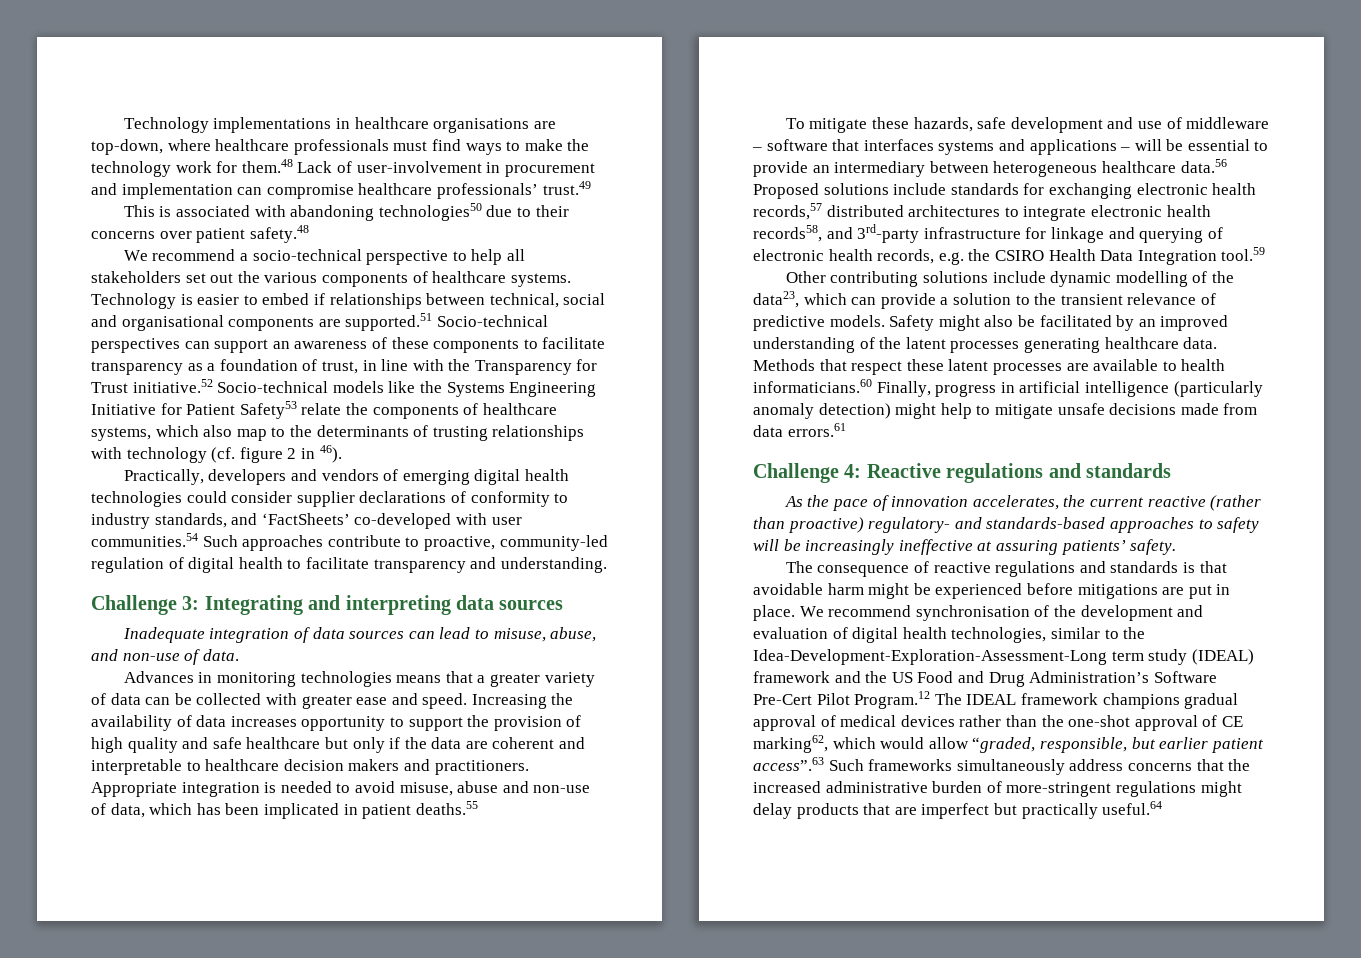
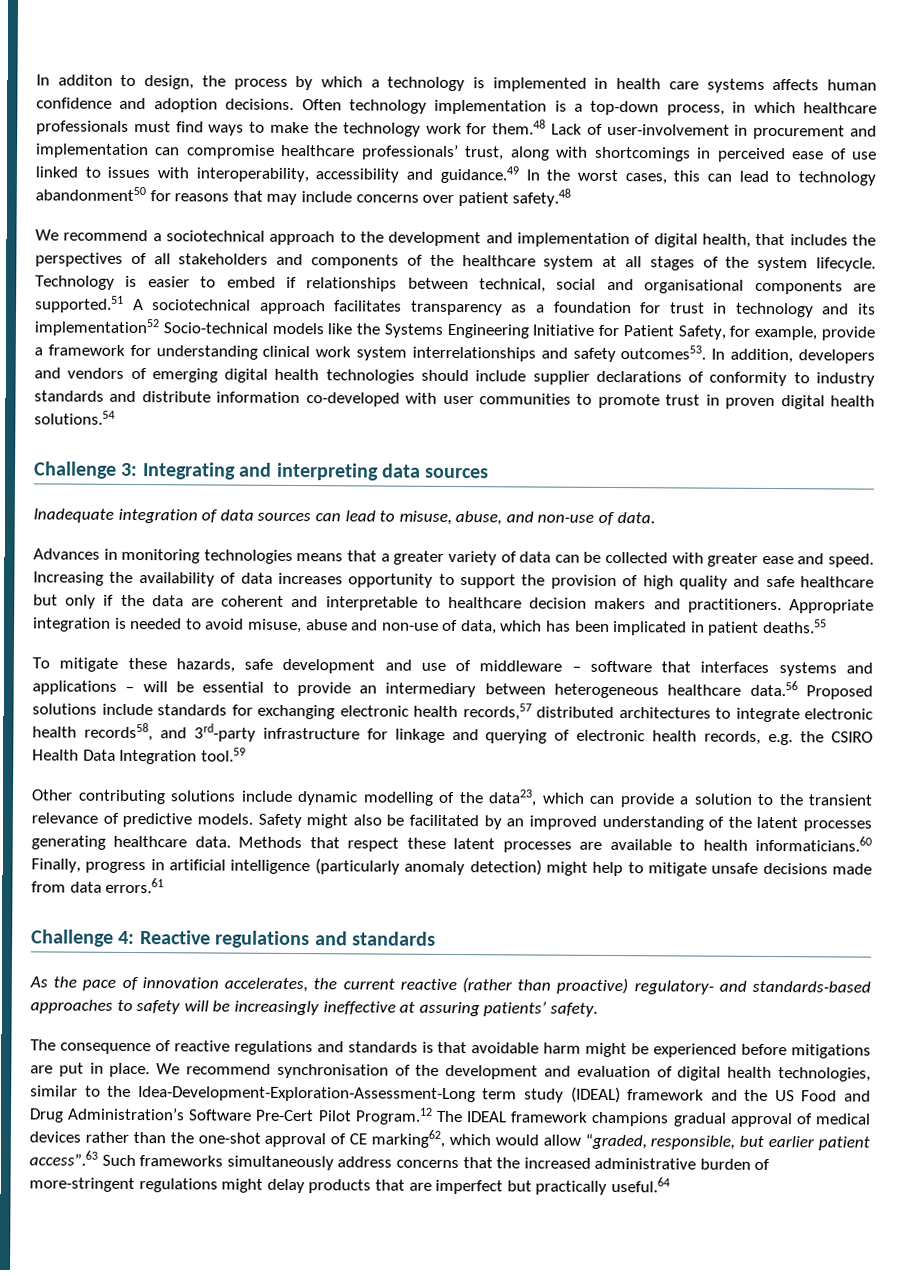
- Technology implementations in healthcare organisations are top-down, where healthcare professionals must find ways to make the technology work for them.48 Lack of user-involvement in procurement and implementation can compromise healthcare professionals’ trust.49
- This is associated with abandoning technologies50 due to their concerns over patient safety.48
+ In additon to design, the process by which a technology is implemented in health care systems affects human confidence and adoption decisions. Often technology implementation is a top-down process, in which healthcare professionals must find ways to make the technology work for them.48 Lack of user-involvement in procurement and implementation can compromise healthcare professionals’ trust, along with shortcomings in perceived ease of use linked to issues with interoperability, accessibility and guidance.49 In the worst cases, this can lead to technology abandonment50 for reasons that may include concerns over patient safety.48
- We recommend a socio-technical perspective to help all stakeholders set out the various components of healthcare systems.
+ We recommend a sociotechnical approach to the development and implementation of digital health, that includes the perspectives of all stakeholders and components of the healthcare system at all stages of the system lifecycle.
- Technology is easier to embed if relationships between technical, social and organisational components are supported.51 Socio-technical perspectives can support an awareness of these components to facilitate transparency as a foundation of trust, in line with the Transparency for Trust initiative.52 Socio-technical models like the Systems Engineering Initiative for Patient Safety53 relate the components of healthcare systems, which also map to the determinants of trusting relationships with technology (cf. figure 2 in 46).
- Practically, developers and vendors of emerging digital health technologies could consider supplier declarations of conformity to industry standards, and ‘FactSheets’ co-developed with user communities.54 Such approaches contribute to proactive, community-led regulation of digital health to facilitate transparency and understanding.
+ Technology is easier to embed if relationships between technical, social and organisational components are supported.51 A sociotechnical approach facilitates transparency as a foundation for trust in technology and its implementation52 Socio-technical models like the Systems Engineering Initiative for Patient Safety, for example, provide a framework for understanding clinical work system interrelationships and safety outcomes53. In addition, developers and vendors of emerging digital health technologies should include supplier declarations of conformity to industry standards and distribute information co-developed with user communities to promote trust in proven digital health solutions.54

